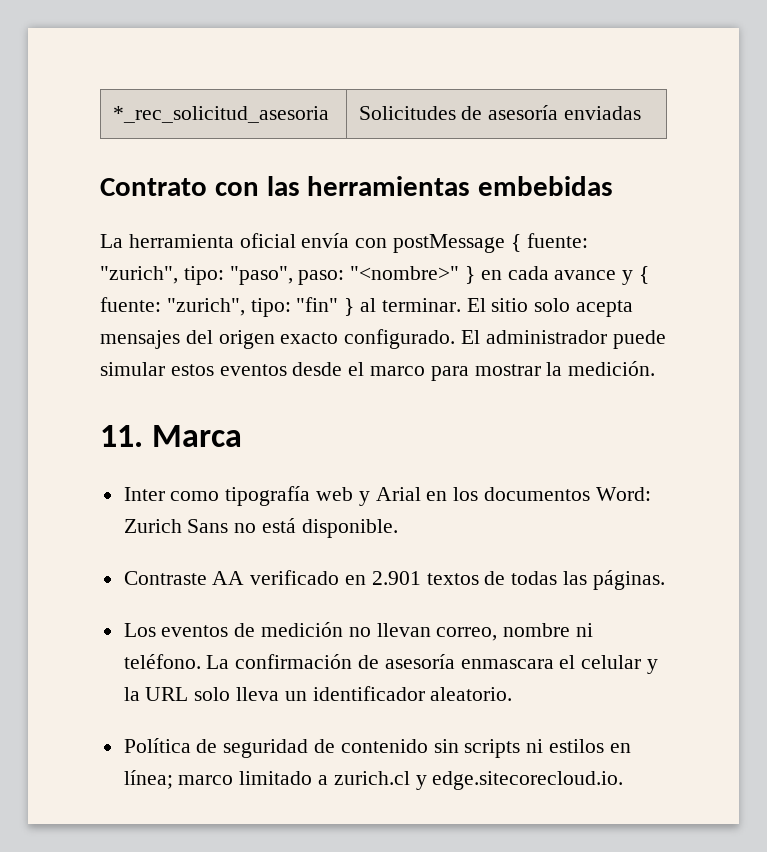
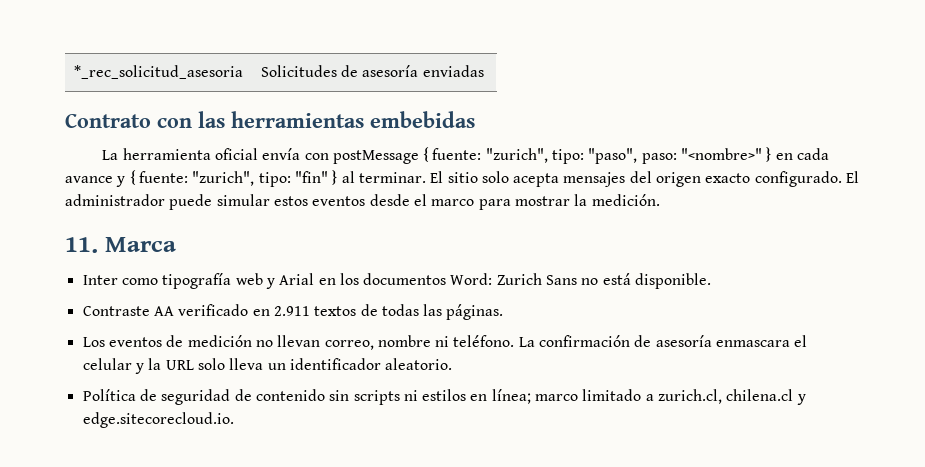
- Contraste AA verificado en 2.901 textos de todas las páginas.
+ Contraste AA verificado en 2.911 textos de todas las páginas.
- Política de seguridad de contenido sin scripts ni estilos en línea; marco limitado a zurich.cl y edge.sitecorecloud.io.
+ Política de seguridad de contenido sin scripts ni estilos en línea; marco limitado a zurich.cl, chilena.cl y edge.sitecorecloud.io.

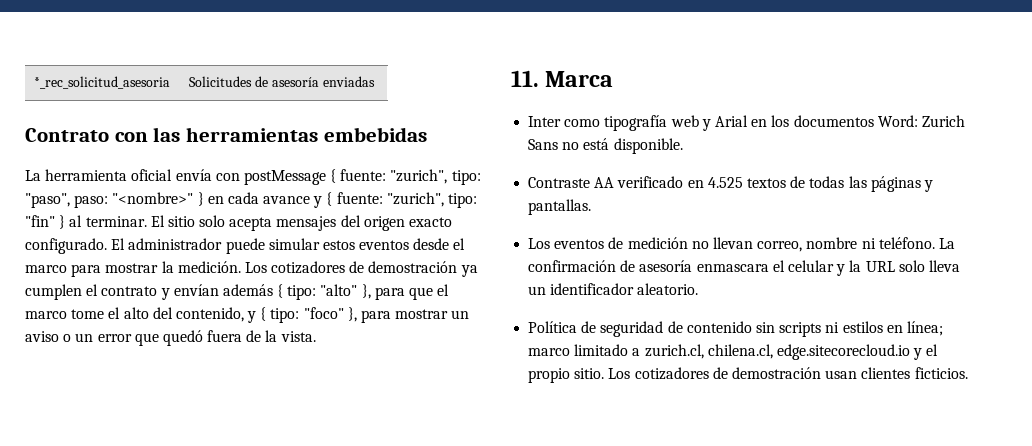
+ Los cotizadores de demostración ya cumplen el contrato y envían además { tipo: "alto" }, para que el marco tome el alto del contenido, y { tipo: "foco" }, para mostrar un aviso o un error que quedó fuera de la vista.
- Contraste AA verificado en 2.911 textos de todas las páginas.
+ Contraste AA verificado en 4.525 textos de todas las páginas y pantallas.
- Política de seguridad de contenido sin scripts ni estilos en línea; marco limitado a zurich.cl, chilena.cl y edge.sitecorecloud.io.
+ Política de seguridad de contenido sin scripts ni estilos en línea; marco limitado a zurich.cl, chilena.cl, edge.sitecorecloud.io y el propio sitio. Los cotizadores de demostración usan clientes ficticios.

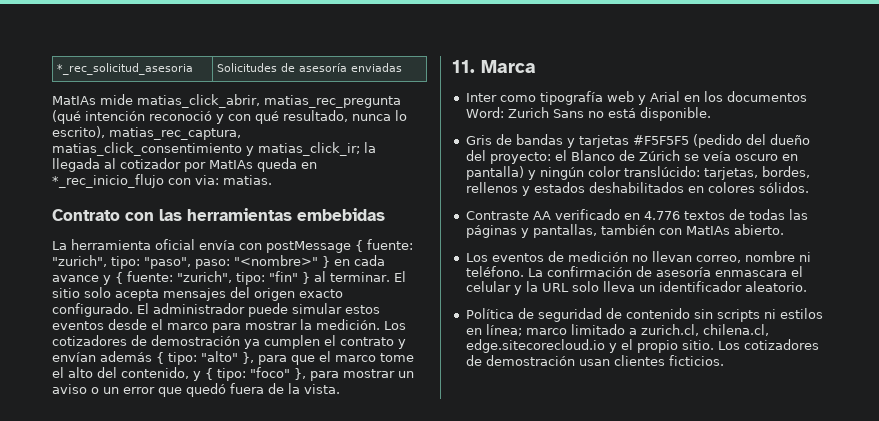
+ MatIAs mide matias_click_abrir, matias_rec_pregunta (qué intención reconoció y con qué resultado, nunca lo escrito), matias_rec_captura, matias_click_consentimiento y matias_click_ir; la llegada al cotizador por MatIAs queda en *_rec_inicio_flujo con via: matias.
+ Gris de bandas y tarjetas #F5F5F5 (pedido del dueño del proyecto: el Blanco de Zúrich se veía oscuro en pantalla) y ningún color translúcido: tarjetas, bordes, rellenos y estados deshabilitados en colores sólidos.
- Contraste AA verificado en 4.525 textos de todas las páginas y pantallas.
+ Contraste AA verificado en 4.776 textos de todas las páginas y pantallas, también con MatIAs abierto.

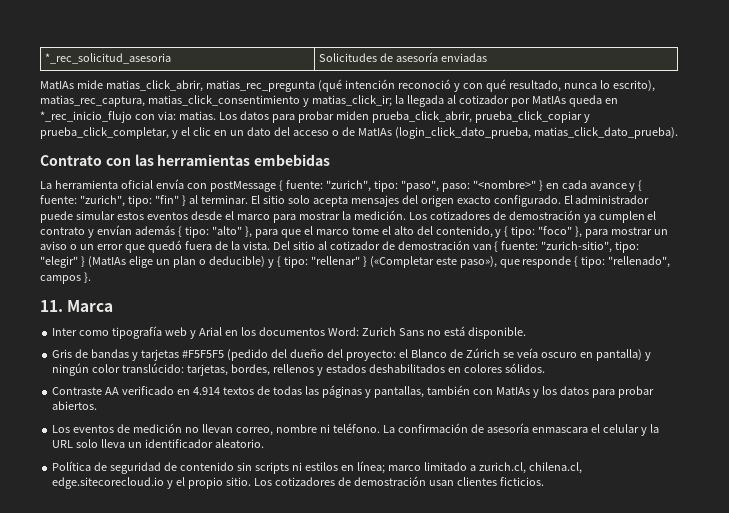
+ Los datos para probar miden prueba_click_abrir, prueba_click_copiar y prueba_click_completar, y el clic en un dato del acceso o de MatIAs (login_click_dato_prueba, matias_click_dato_prueba).
+ Del sitio al cotizador de demostración van { fuente: "zurich-sitio", tipo: "elegir" } (MatIAs elige un plan o deducible) y { tipo: "rellenar" } («Completar este paso»), que responde { tipo: "rellenado", campos }.
- Contraste AA verificado en 4.776 textos de todas las páginas y pantallas, también con MatIAs abierto.
+ Contraste AA verificado en 4.914 textos de todas las páginas y pantallas, también con MatIAs y los datos para probar abiertos.

